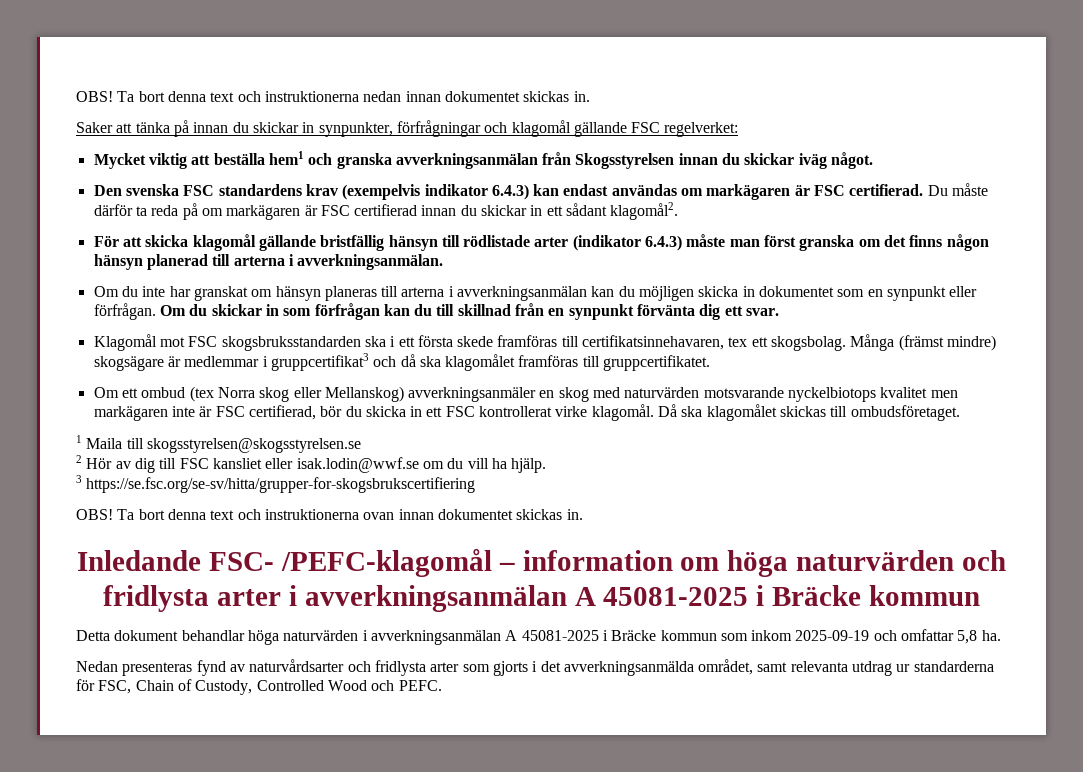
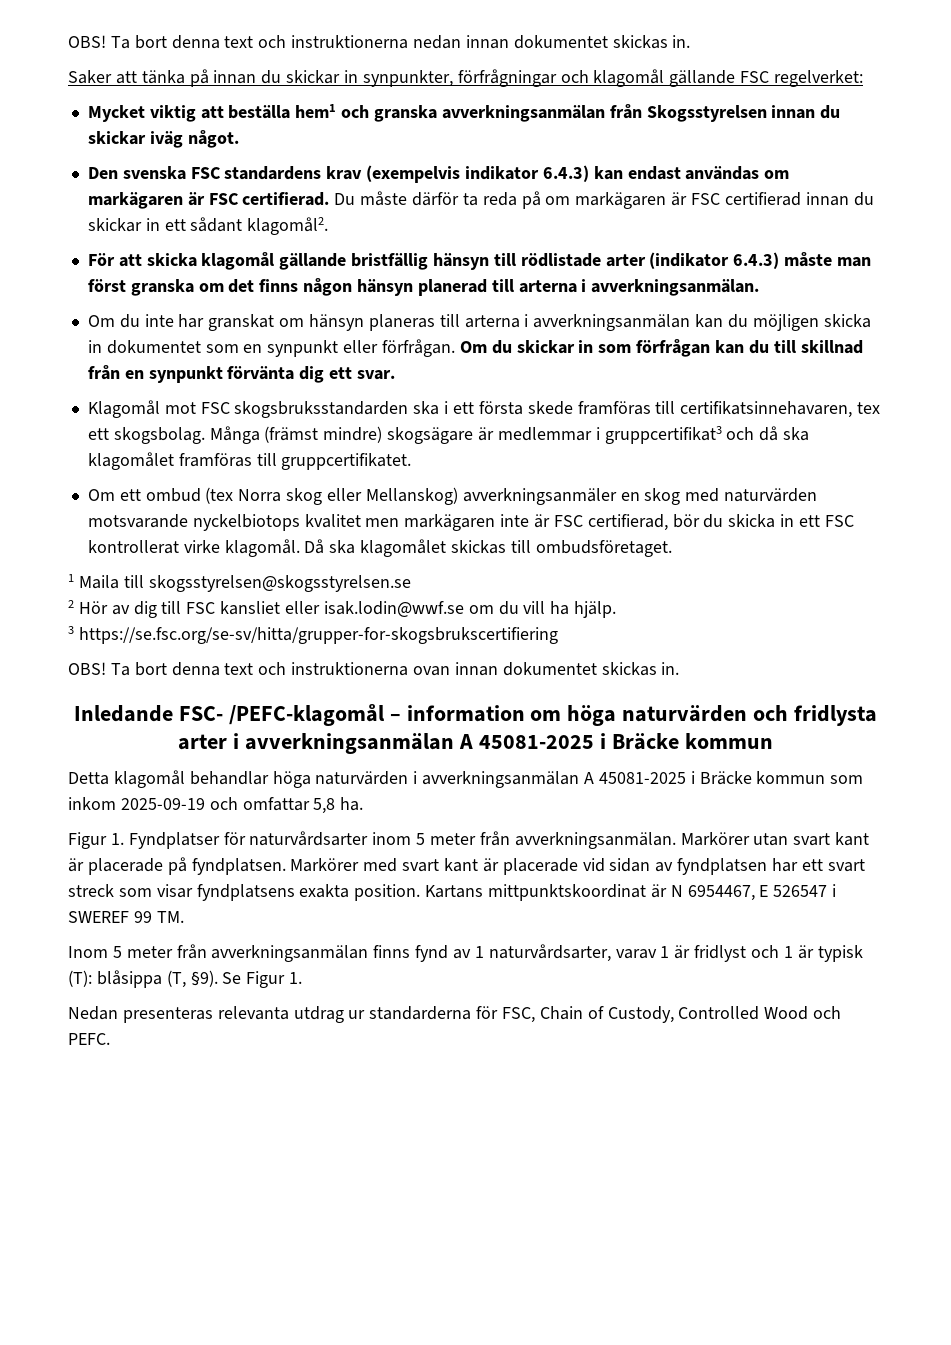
- Detta dokument behandlar höga naturvärden i avverkningsanmälan A 45081-2025 i Bräcke kommun som inkom 2025-09-19 och omfattar 5,8 ha.
+ Detta klagomål behandlar höga naturvärden i avverkningsanmälan A 45081-2025 i Bräcke kommun som inkom 2025-09-19 och omfattar 5,8 ha.
- Nedan presenteras fynd av naturvårdsarter och fridlysta arter som gjorts i det avverkningsanmälda området, samt relevanta utdrag ur standarderna för FSC, Chain of Custody, Controlled Wood och PEFC.
+ Figur 1. Fyndplatser för naturvårdsarter inom 5 meter från avverkningsanmälan. Markörer utan svart kant är placerade på fyndplatsen. Markörer med svart kant är placerade vid sidan av fyndplatsen har ett svart streck som visar fyndplatsens exakta position. Kartans mittpunktskoordinat är N 6954467, E 526547 i SWEREF 99 TM.
+ Inom 5 meter från avverkningsanmälan finns fynd av 1 naturvårdsarter, varav 1 är fridlyst och 1 är typisk (T): blåsippa (T, §9). Se Figur 1.
+ Nedan presenteras relevanta utdrag ur standarderna för FSC, Chain of Custody, Controlled Wood och PEFC.

